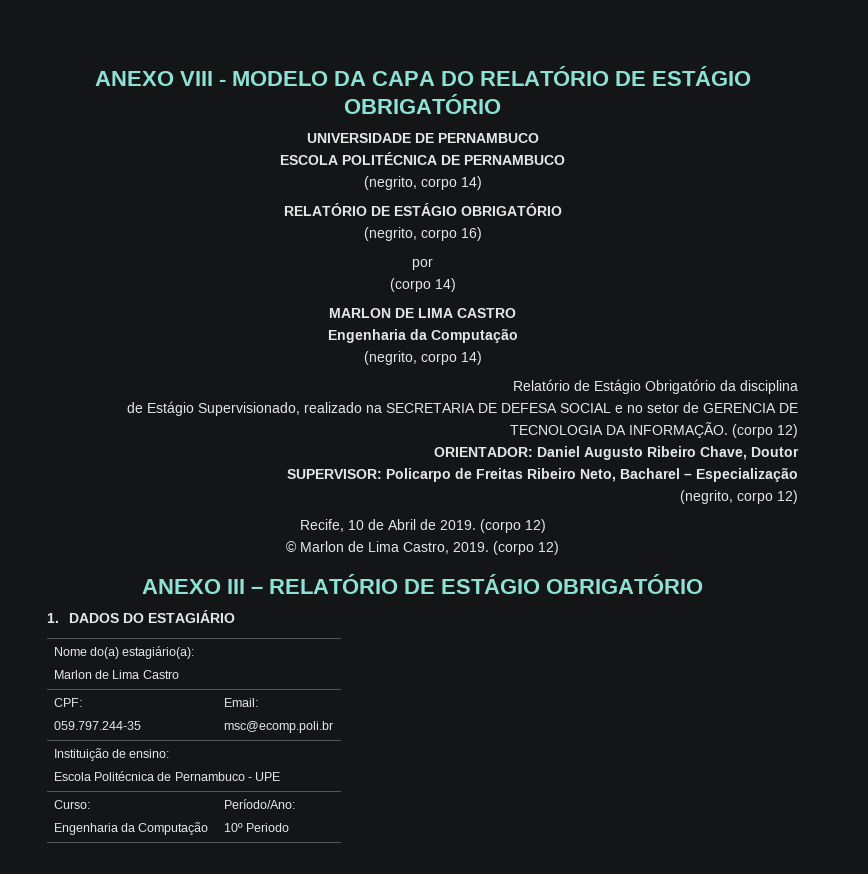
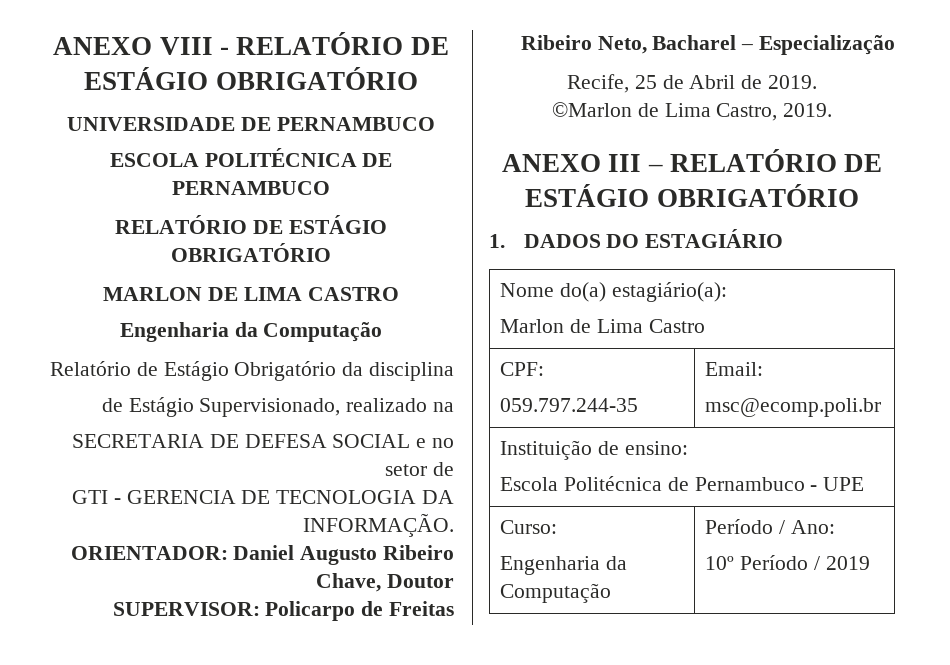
- ANEXO VIII - MODELO DA CAPA DO RELATÓRIO DE ESTÁGIO OBRIGATÓRIO
+ ANEXO VIII - RELATÓRIO DE ESTÁGIO OBRIGATÓRIO
  ESCOLA POLITÉCNICA DE PERNAMBUCO
- (negrito, corpo 14)
  RELATÓRIO DE ESTÁGIO OBRIGATÓRIO
- (negrito, corpo 16)
- por
- (corpo 14)
  MARLON DE LIMA CASTRO
  Engenharia da Computação
- (negrito, corpo 14)
- de Estágio Supervisionado, realizado na SECRETARIA DE DEFESA SOCIAL e no setor de GERENCIA DE TECNOLOGIA DA INFORMAÇÃO. (corpo 12)
+ de Estágio Supervisionado, realizado na
+ SECRETARIA DE DEFESA SOCIAL e no setor de
+ GTI - GERENCIA DE TECNOLOGIA DA INFORMAÇÃO.
- (negrito, corpo 12)
- Recife, 10 de Abril de 2019. (corpo 12)
- © Marlon de Lima Castro, 2019. (corpo 12)
+ Recife, 25 de Abril de 2019.
+ ©Marlon de Lima Castro, 2019.
  Curso:
- Engenharia da Computação | Período/Ano:
- 10º Periodo
+ Engenharia da Computação | Período / Ano:
+ 10º Período / 2019

